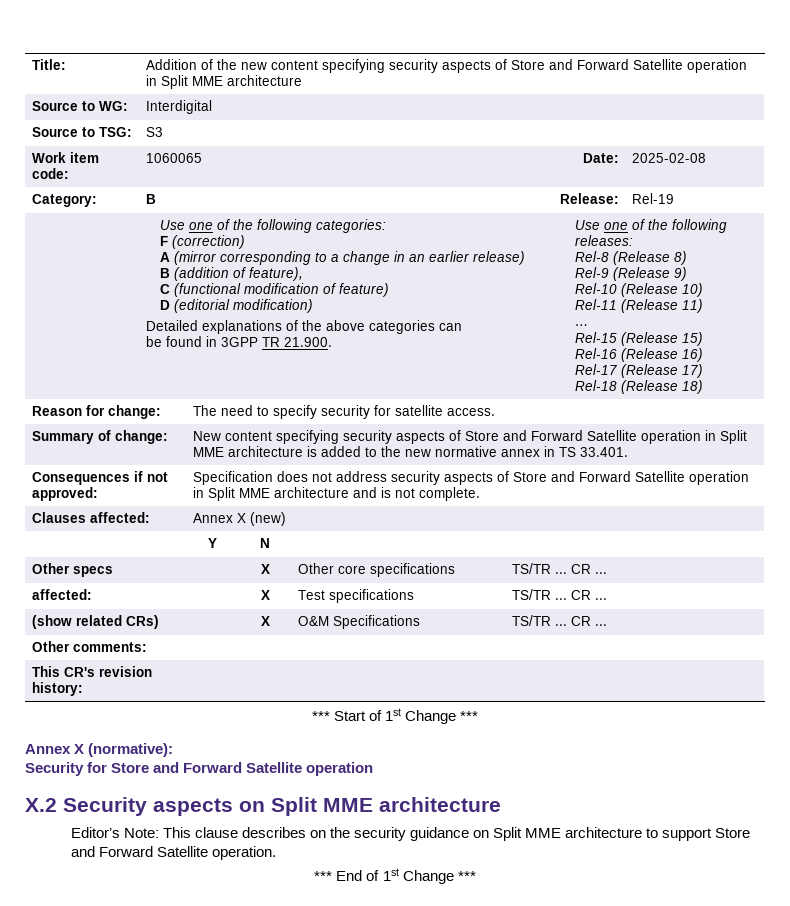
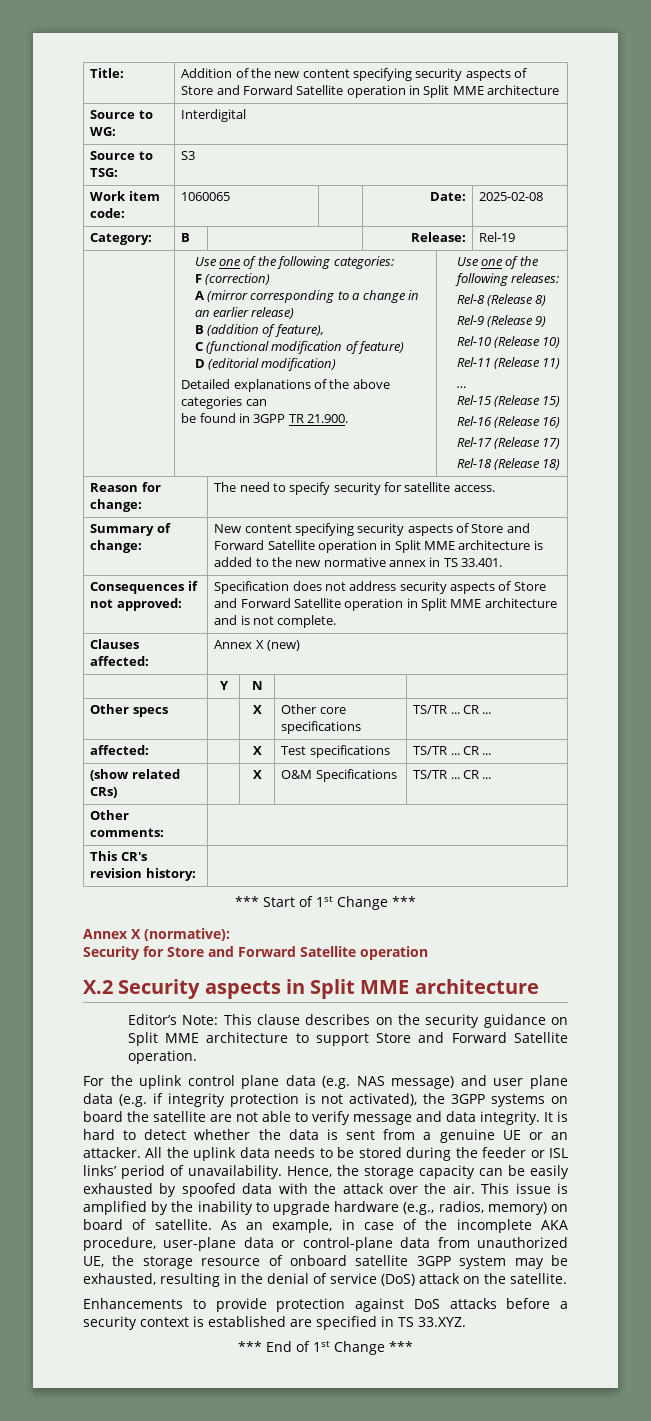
- X.2 Security aspects on Split MME architecture
+ X.2 Security aspects in Split MME architecture
+ For the uplink control plane data (e.g. NAS message) and user plane data (e.g. if integrity protection is not activated), the 3GPP systems on board the satellite are not able to verify message and data integrity. It is hard to detect whether the data is sent from a genuine UE or an attacker. All the uplink data needs to be stored during the feeder or ISL links’ period of unavailability. Hence, the storage capacity can be easily exhausted by spoofed data with the attack over the air. This issue is amplified by the inability to upgrade hardware (e.g., radios, memory) on board of satellite. As an example, in case of the incomplete AKA procedure, user-plane data or control-plane data from unauthorized UE, the storage resource of onboard satellite 3GPP system may be exhausted, resulting in the denial of service (DoS) attack on the satellite.
+ Enhancements to provide protection against DoS attacks before a security context is established are specified in TS 33.XYZ.

